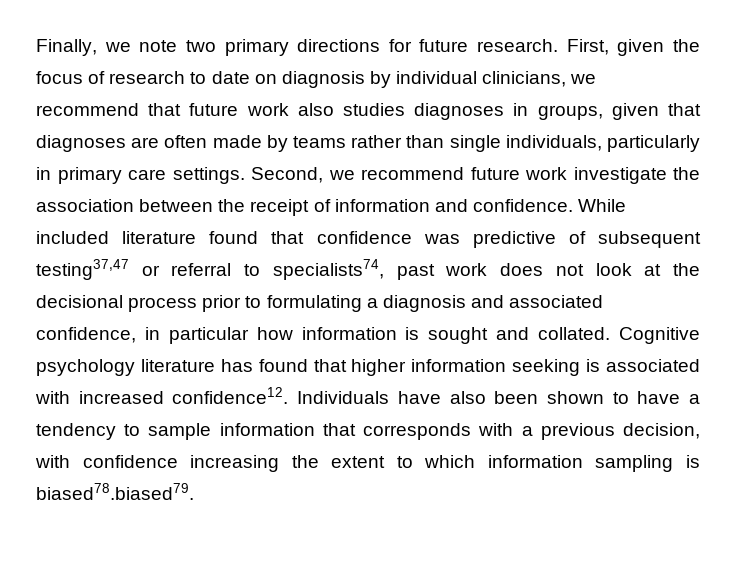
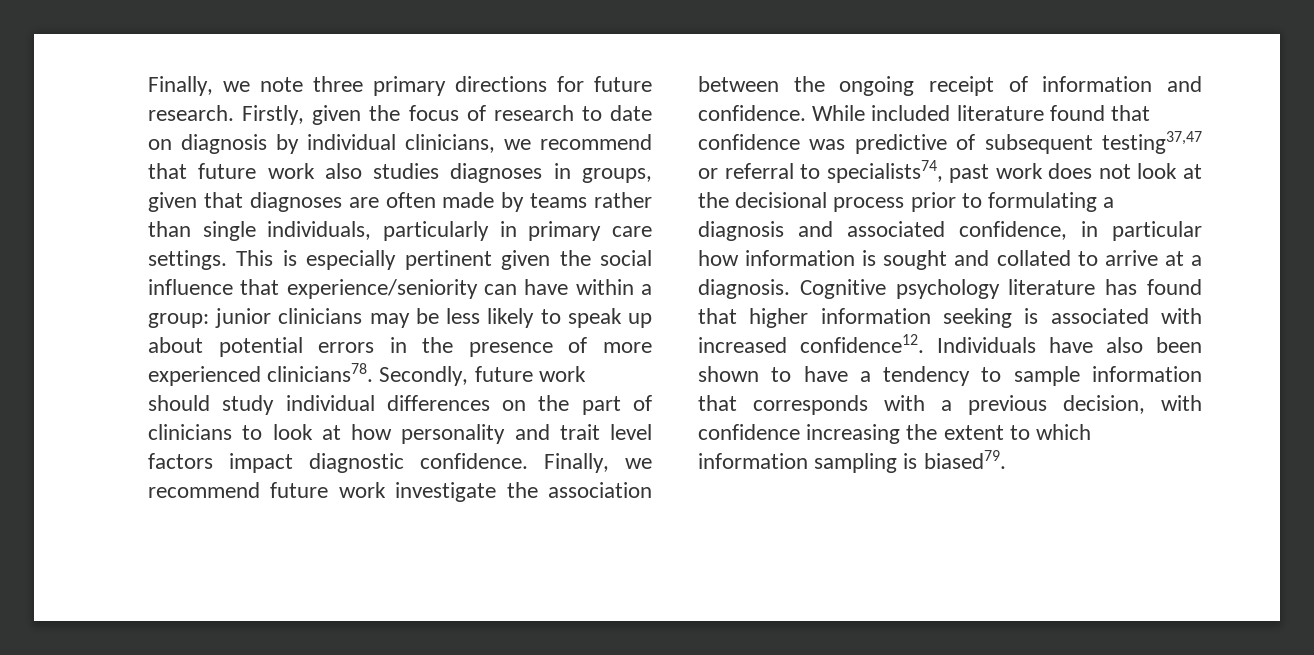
- Finally, we note two primary directions for future research.
+ Finally, we note three primary directions for future research.
- First, given the focus of research to date on diagnosis by individual clinicians, we recommend that future work also studies diagnoses in groups, given that diagnoses are often made by teams rather than single individuals, particularly in primary care settings.
+ Firstly, given the focus of research to date on diagnosis by individual clinicians, we recommend that future work also studies diagnoses in groups, given that diagnoses are often made by teams rather than single individuals, particularly in primary care settings.
- Second, we recommend future work investigate the association between the receipt of information and confidence.
+ This is especially pertinent given the social influence that experience/seniority can have within a group: junior clinicians may be less likely to speak up about potential errors in the presence of more experienced clinicians78. Secondly, future work should study individual differences on the part of clinicians to look at how personality and trait level factors impact diagnostic confidence. Finally, we recommend future work investigate the association between the ongoing receipt of information and confidence.
- While included literature found that confidence was predictive of subsequent testing37,47 or referral to specialists74, past work does not look at the decisional process prior to formulating a diagnosis and associated confidence, in particular how information is sought and collated.
+ While included literature found that confidence was predictive of subsequent testing37,47 or referral to specialists74, past work does not look at the decisional process prior to formulating a diagnosis and associated confidence, in particular how information is sought and collated to arrive at a diagnosis.
- Individuals have also been shown to have a tendency to sample information that corresponds with a previous decision, with confidence increasing the extent to which information sampling is biased78.biased79.
+ Individuals have also been shown to have a tendency to sample information that corresponds with a previous decision, with confidence increasing the extent to which information sampling is biased79.

